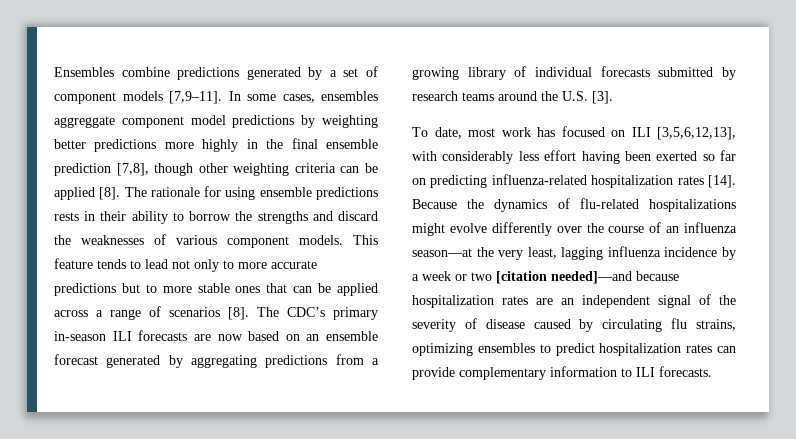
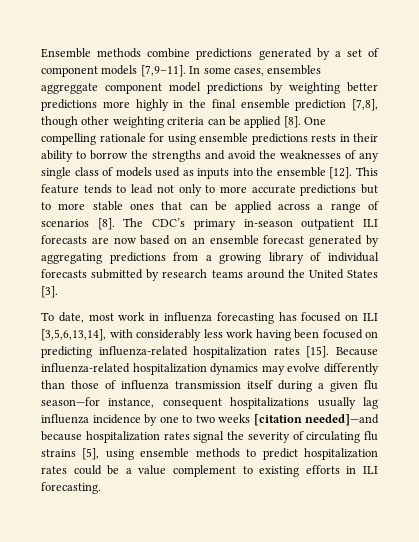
- Ensembles combine predictions generated by a set of component models [7,9–11].
+ Ensemble methods combine predictions generated by a set of component models [7,9–11].
- The rationale for using ensemble predictions rests in their ability to borrow the strengths and discard the weaknesses of various component models.
+ One compelling rationale for using ensemble predictions rests in their ability to borrow the strengths and avoid the weaknesses of any single class of models used as inputs into the ensemble [12].
- The CDC’s primary in-season ILI forecasts are now based on an ensemble forecast generated by aggregating predictions from a growing library of individual forecasts submitted by research teams around the U.S. [3].
+ The CDC’s primary in-season outpatient ILI forecasts are now based on an ensemble forecast generated by aggregating predictions from a growing library of individual forecasts submitted by research teams around the United States [3].
- To date, most work has focused on ILI [3,5,6,12,13], with considerably less effort having been exerted so far on predicting influenza-related hospitalization rates [14]. Because the dynamics of flu-related hospitalizations might evolve differently over the course of an influenza season—at the very least, lagging influenza incidence by a week or two [citation needed]—and because hospitalization rates are an independent signal of the severity of disease caused by circulating flu strains, optimizing ensembles to predict hospitalization rates can provide complementary information to ILI forecasts.
+ To date, most work in influenza forecasting has focused on ILI [3,5,6,13,14], with considerably less work having been focused on predicting influenza-related hospitalization rates [15]. Because influenza-related hospitalization dynamics may evolve differently than those of influenza transmission itself during a given flu season—for instance, consequent hospitalizations usually lag influenza incidence by one to two weeks [citation needed]—and because hospitalization rates signal the severity of circulating flu strains [5], using ensemble methods to predict hospitalization rates could be a value complement to existing efforts in ILI forecasting.

